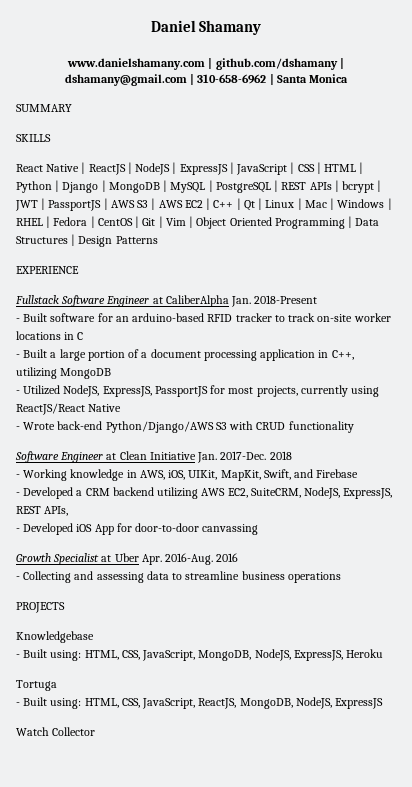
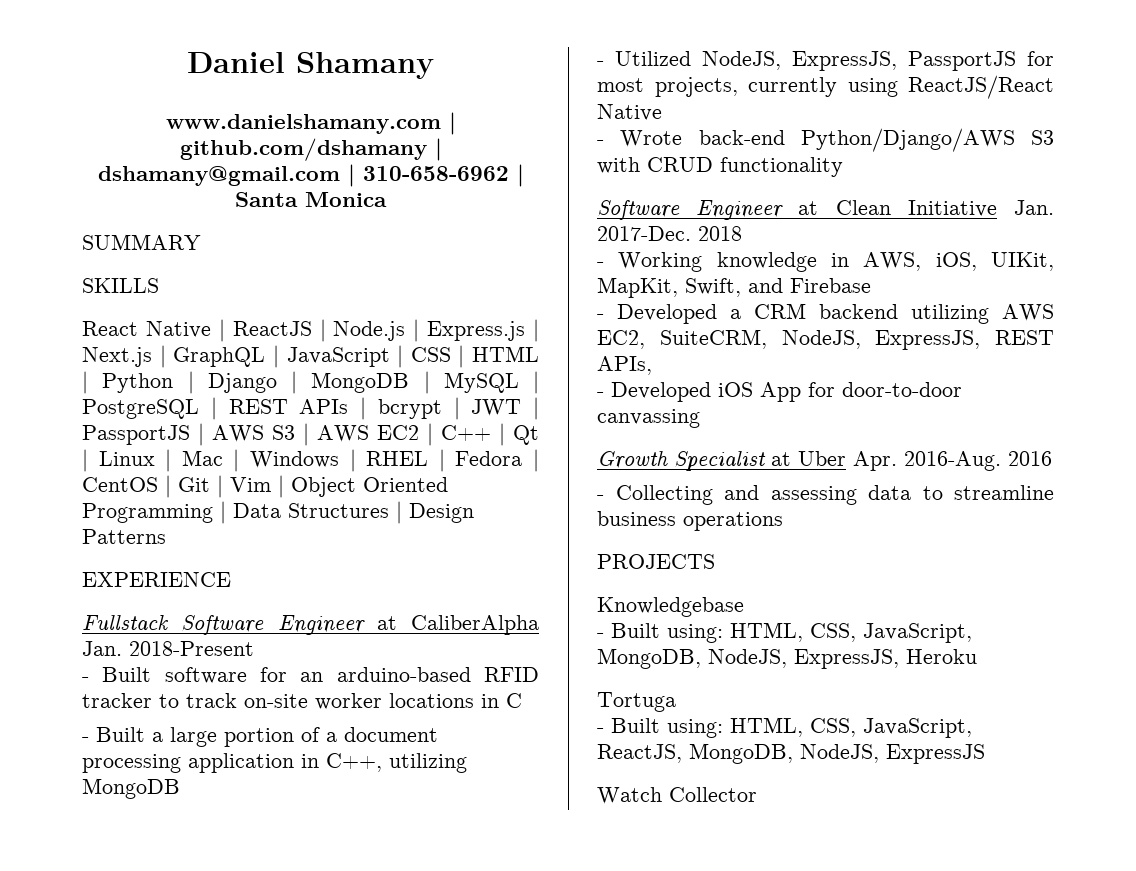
- React Native | ReactJS | NodeJS | ExpressJS | JavaScript | CSS | HTML | Python | Django | MongoDB | MySQL | PostgreSQL | REST APIs | bcrypt | JWT | PassportJS | AWS S3 | AWS EC2 | C++ | Qt | Linux | Mac | Windows | RHEL | Fedora | CentOS | Git | Vim | Object Oriented Programming | Data Structures | Design Patterns
+ React Native | ReactJS | Node.js | Express.js | Next.js | GraphQL | JavaScript | CSS | HTML | Python | Django | MongoDB | MySQL | PostgreSQL | REST APIs | bcrypt | JWT | PassportJS | AWS S3 | AWS EC2 | C++ | Qt | Linux | Mac | Windows | RHEL | Fedora | CentOS | Git | Vim | Object Oriented Programming | Data Structures | Design Patterns

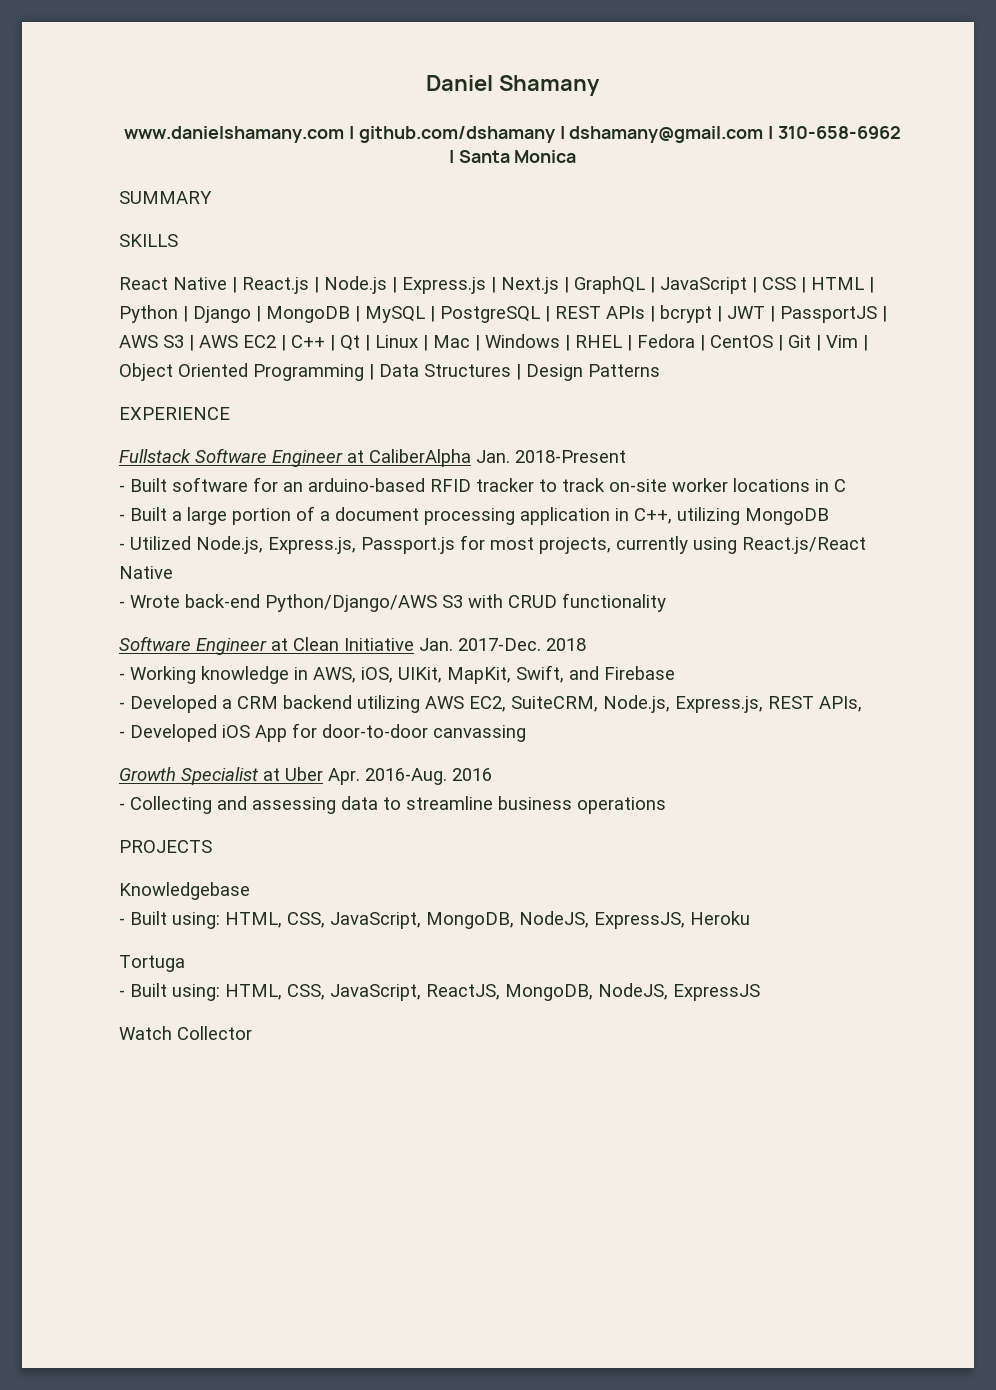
- React Native | ReactJS | Node.js | Express.js | Next.js | GraphQL | JavaScript | CSS | HTML | Python | Django | MongoDB | MySQL | PostgreSQL | REST APIs | bcrypt | JWT | PassportJS | AWS S3 | AWS EC2 | C++ | Qt | Linux | Mac | Windows | RHEL | Fedora | CentOS | Git | Vim | Object Oriented Programming | Data Structures | Design Patterns
+ React Native | React.js | Node.js | Express.js | Next.js | GraphQL | JavaScript | CSS | HTML | Python | Django | MongoDB | MySQL | PostgreSQL | REST APIs | bcrypt | JWT | PassportJS | AWS S3 | AWS EC2 | C++ | Qt | Linux | Mac | Windows | RHEL | Fedora | CentOS | Git | Vim | Object Oriented Programming | Data Structures | Design Patterns
- - Utilized NodeJS, ExpressJS, PassportJS for most projects, currently using ReactJS/React Native
+ - Utilized Node.js, Express.js, Passport.js for most projects, currently using React.js/React Native
- - Developed a CRM backend utilizing AWS EC2, SuiteCRM, NodeJS, ExpressJS, REST APIs,
+ - Developed a CRM backend utilizing AWS EC2, SuiteCRM, Node.js, Express.js, REST APIs,

